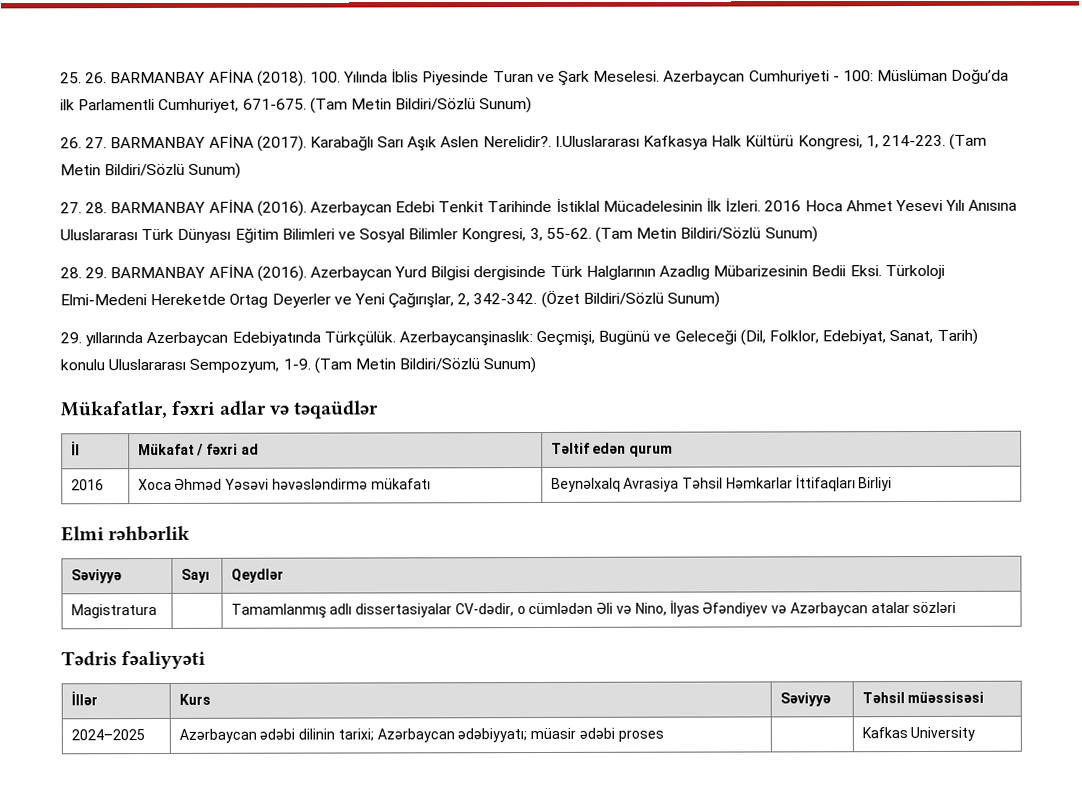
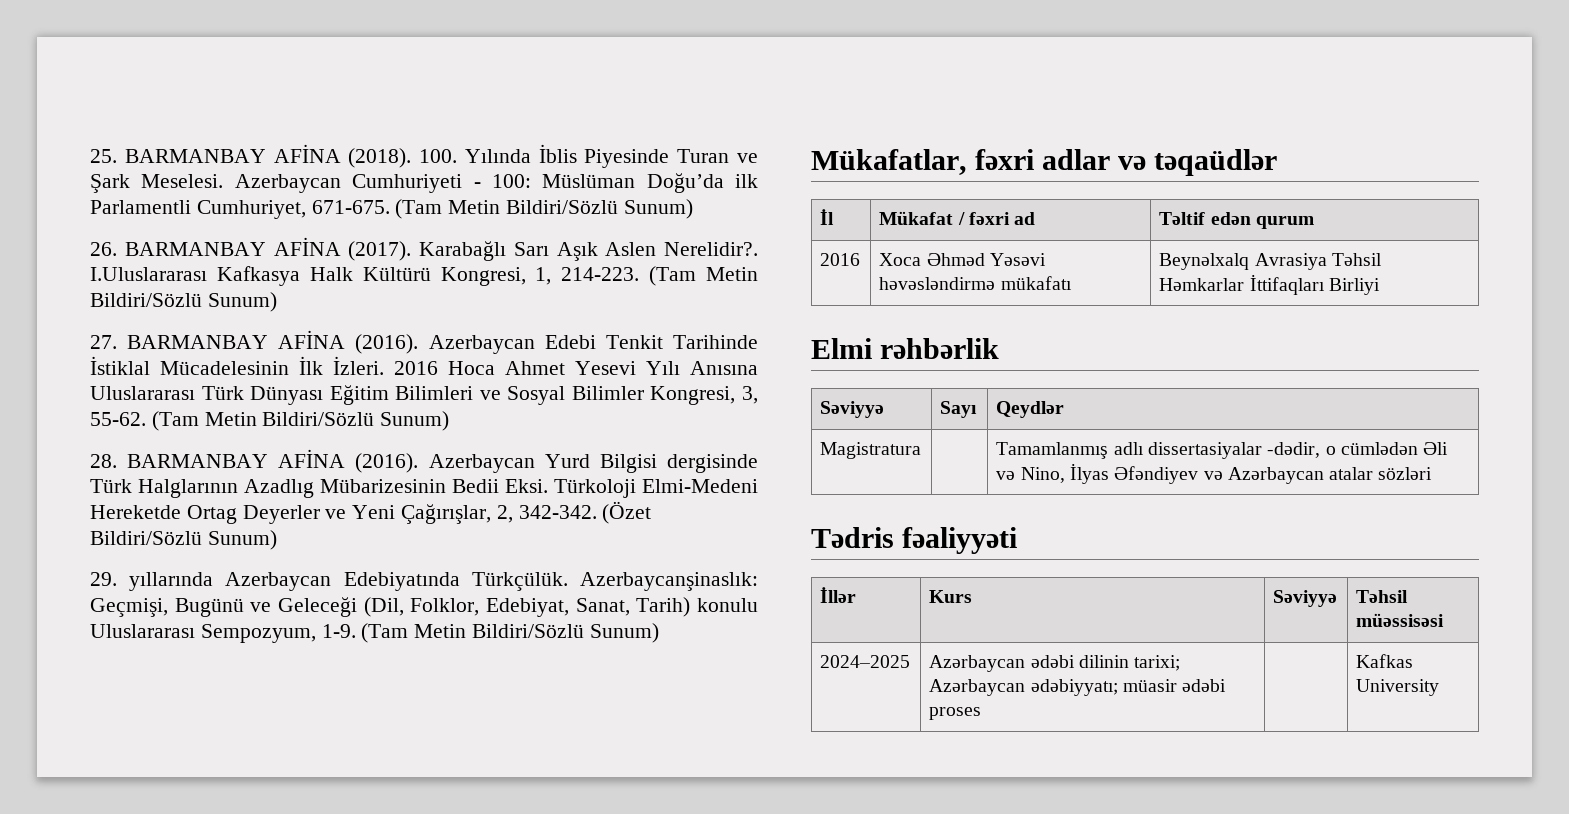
- 25. 26. BARMANBAY AFİNA (2018).
+ 25. BARMANBAY AFİNA (2018).
- 26. 27. BARMANBAY AFİNA (2017).
+ 26. BARMANBAY AFİNA (2017).
- 27. 28. BARMANBAY AFİNA (2016).
+ 27. BARMANBAY AFİNA (2016).
- 28. 29. BARMANBAY AFİNA (2016).
+ 28. BARMANBAY AFİNA (2016).
- Magistratura | | Tamamlanmış adlı dissertasiyalar CV-dədir, o cümlədən Əli və Nino, İlyas Əfəndiyev və Azərbaycan atalar sözləri
+ Magistratura | | Tamamlanmış adlı dissertasiyalar -dədir, o cümlədən Əli və Nino, İlyas Əfəndiyev və Azərbaycan atalar sözləri

